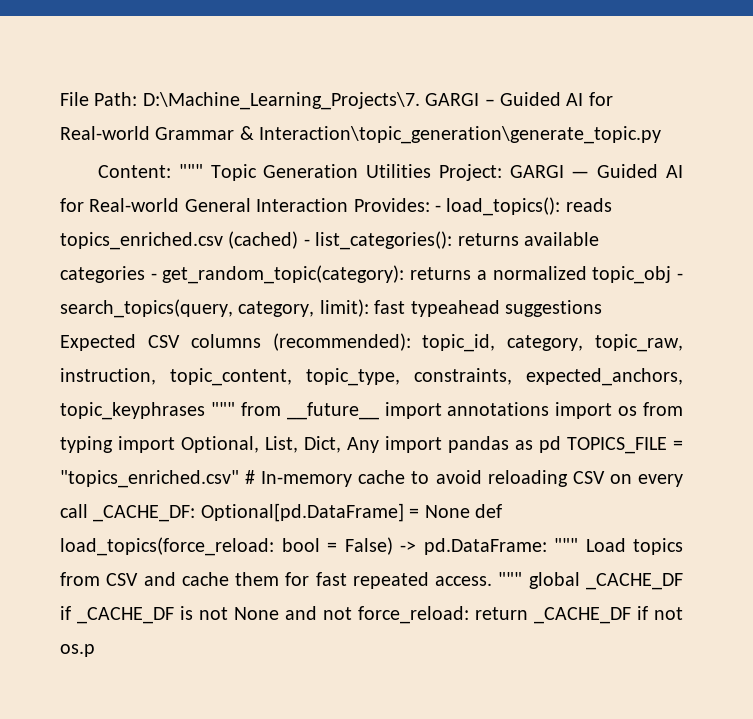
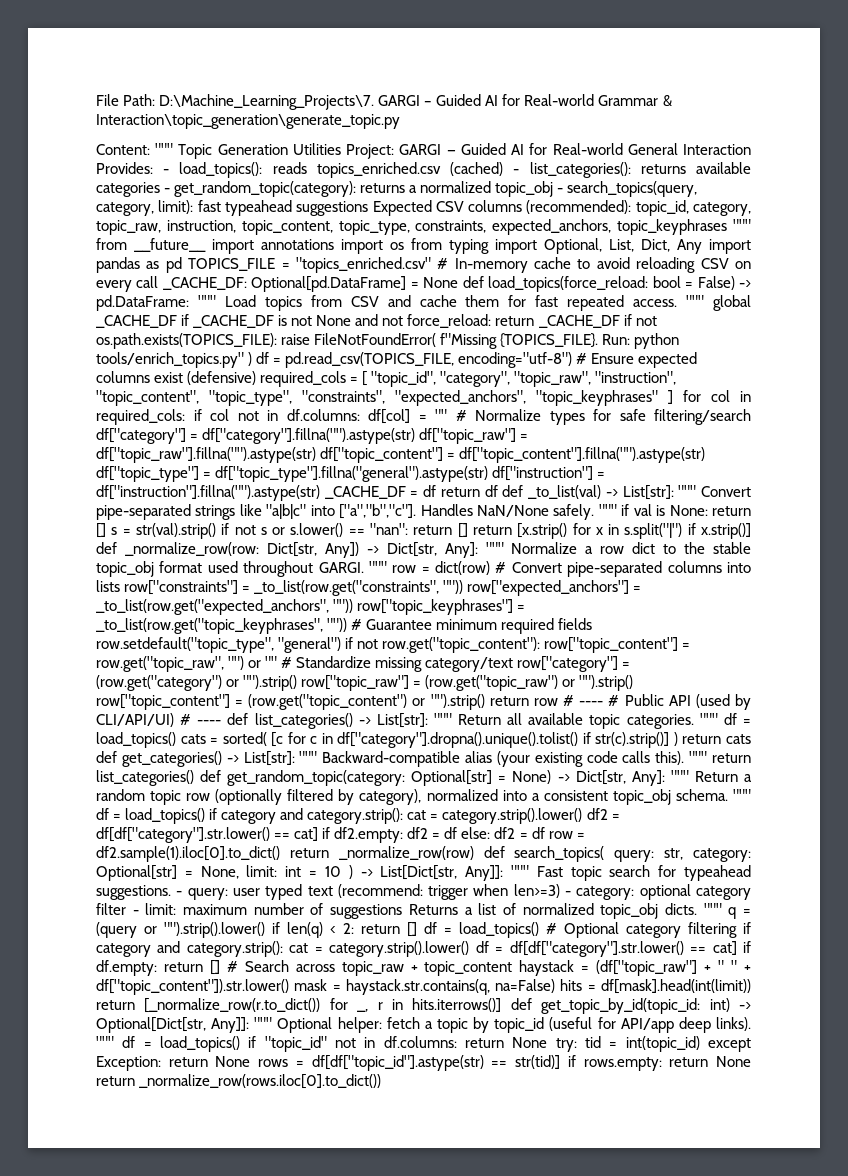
- """ global _CACHE_DF if _CACHE_DF is not None and not force_reload: return _CACHE_DF if not os.p
+ """ global _CACHE_DF if _CACHE_DF is not None and not force_reload: return _CACHE_DF if not os.path.exists(TOPICS_FILE): raise FileNotFoundError( f"Missing {TOPICS_FILE}. Run: python tools/enrich_topics.py" ) df = pd.read_csv(TOPICS_FILE, encoding="utf-8") # Ensure expected columns exist (defensive) required_cols = [ "topic_id", "category", "topic_raw", "instruction", "topic_content", "topic_type", "constraints", "expected_anchors", "topic_keyphrases" ] for col in required_cols: if col not in df.columns: df[col] = "" # Normalize types for safe filtering/search df["category"] = df["category"].fillna("").astype(str) df["topic_raw"] = df["topic_raw"].fillna("").astype(str) df["topic_content"] = df["topic_content"].fillna("").astype(str) df["topic_type"] = df["topic_type"].fillna("general").astype(str) df["instruction"] = df["instruction"].fillna("").astype(str) _CACHE_DF = df return df def _to_list(val) -> List[str]: """ Convert pipe-separated strings like "a|b|c" into ["a","b","c"]. Handles NaN/None safely. """ if val is None: return [] s = str(val).strip() if not s or s.lower() == "nan": return [] return [x.strip() for x in s.split("|") if x.strip()] def _normalize_row(row: Dict[str, Any]) -> Dict[str, Any]: """ Normalize a row dict to the stable topic_obj format used throughout GARGI. """ row = dict(row) # Convert pipe-separated columns into lists row["constraints"] = _to_list(row.get("constraints", "")) row["expected_anchors"] = _to_list(row.get("expected_anchors", "")) row["topic_keyphrases"] = _to_list(row.get("topic_keyphrases", "")) # Guarantee minimum required fields row.setdefault("topic_type", "general") if not row.get("topic_content"): row["topic_content"] = row.get("topic_raw", "") or "" # Standardize missing category/text row["category"] = (row.get("category") or "").strip() row["topic_raw"] = (row.get("topic_raw") or "").strip() row["topic_content"] = (row.get("topic_content") or "").strip() return row # ---- # Public API (used by CLI/API/UI) # ---- def list_categories() -> List[str]: """ Return all available topic categories. """ df = load_topics() cats = sorted( [c for c in df["category"].dropna().unique().tolist() if str(c).strip()] ) return cats def get_categories() -> List[str]: """ Backward-compatible alias (your existing code calls this). """ return list_categories() def get_random_topic(category: Optional[str] = None) -> Dict[str, Any]: """ Return a random topic row (optionally filtered by category), normalized into a consistent topic_obj schema. """ df = load_topics() if category and category.strip(): cat = category.strip().lower() df2 = df[df["category"].str.lower() == cat] if df2.empty: df2 = df else: df2 = df row = df2.sample(1).iloc[0].to_dict() return _normalize_row(row) def search_topics( query: str, category: Optional[str] = None, limit: int = 10 ) -> List[Dict[str, Any]]: """ Fast topic search for typeahead suggestions. - query: user typed text (recommend: trigger when len>=3) - category: optional category filter - limit: maximum number of suggestions Returns a list of normalized topic_obj dicts. """ q = (query or "").strip().lower() if len(q) < 2: return [] df = load_topics() # Optional category filtering if category and category.strip(): cat = category.strip().lower() df = df[df["category"].str.lower() == cat] if df.empty: return [] # Search across topic_raw + topic_content haystack = (df["topic_raw"] + " " + df["topic_content"]).str.lower() mask = haystack.str.contains(q, na=False) hits = df[mask].head(int(limit)) return [_normalize_row(r.to_dict()) for _, r in hits.iterrows()] def get_topic_by_id(topic_id: int) -> Optional[Dict[str, Any]]: """ Optional helper: fetch a topic by topic_id (useful for API/app deep links). """ df = load_topics() if "topic_id" not in df.columns: return None try: tid = int(topic_id) except Exception: return None rows = df[df["topic_id"].astype(str) == str(tid)] if rows.empty: return None return _normalize_row(rows.iloc[0].to_dict())

